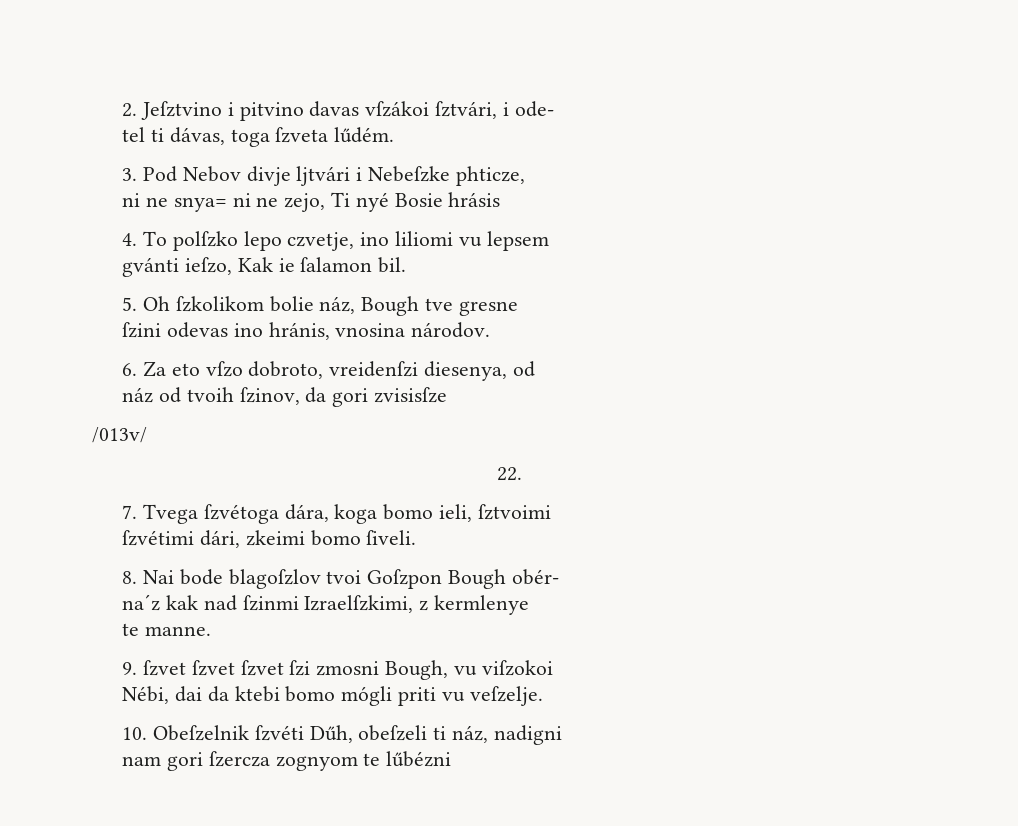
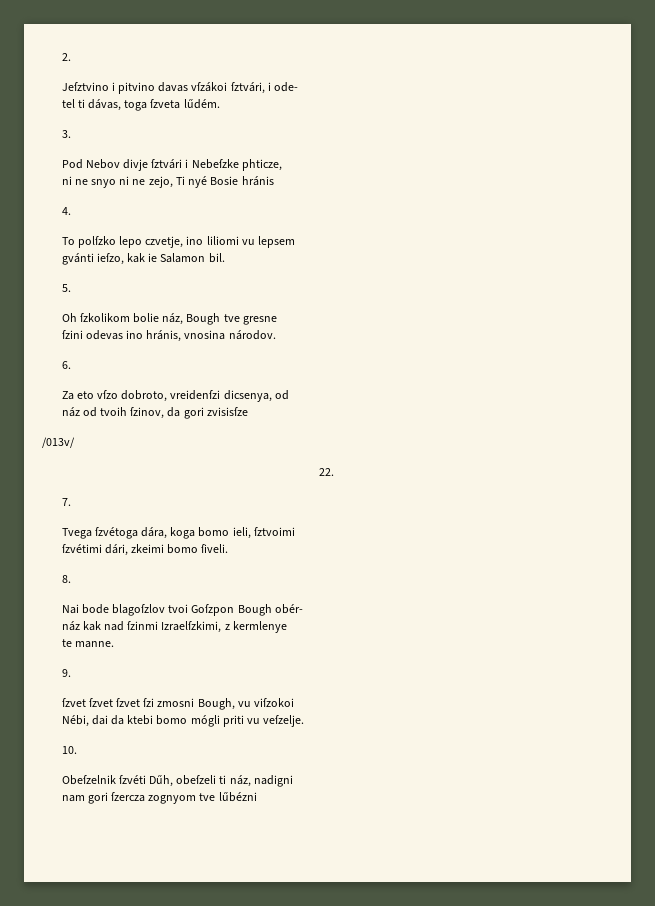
- 2. Jeſztvino i pitvino davas vſzákoi ſztvári, i ode-
+ 2.
+ Jeſztvino i pitvino davas vſzákoi ſztvári, i ode-
- 3. Pod Nebov divje ljtvári i Nebeſzke phticze,
+ 3.
+ Pod Nebov divje ſztvári i Nebeſzke phticze,
- ni ne snya= ni ne zejo, Ti nyé Bosie hrásis
+ ni ne snyo ni ne zejo, Ti nyé Bosie hránis
- 4. To polſzko lepo czvetje, ino liliomi vu lepsem
+ 4.
+ To polſzko lepo czvetje, ino liliomi vu lepsem
- gvánti ieſzo, Kak ie ſalamon bil.
+ gvánti ieſzo, kak ie Salamon bil.
- 5. Oh ſzkolikom bolie náz, Bough tve gresne
+ 5.
+ Oh ſzkolikom bolie náz, Bough tve gresne
- 6. Za eto vſzo dobroto, vreidenſzi diesenya, od
+ 6.
+ Za eto vſzo dobroto, vreidenſzi dicsenya, od
- 7. Tvega ſzvétoga dára, koga bomo ieli, ſztvoimi
+ 7.
+ Tvega ſzvétoga dára, koga bomo ieli, ſztvoimi
- 8. Nai bode blagoſzlov tvoi Goſzpon Bough obér-
+ 8.
+ Nai bode blagoſzlov tvoi Goſzpon Bough obér-
- na´z kak nad ſzinmi Izraelſzkimi, z kermlenye
+ náz kak nad ſzinmi Izraelſzkimi, z kermlenye
- 9. ſzvet ſzvet ſzvet ſzi zmosni Bough, vu viſzokoi
+ 9.
+ ſzvet ſzvet ſzvet ſzi zmosni Bough, vu viſzokoi
- 10. Obeſzelnik ſzvéti Dűh, obeſzeli ti náz, nadigni
+ 10.
+ Obeſzelnik ſzvéti Dűh, obeſzeli ti náz, nadigni
- nam gori ſzercza zognyom te lűbézni
+ nam gori ſzercza zognyom tve lűbézni

